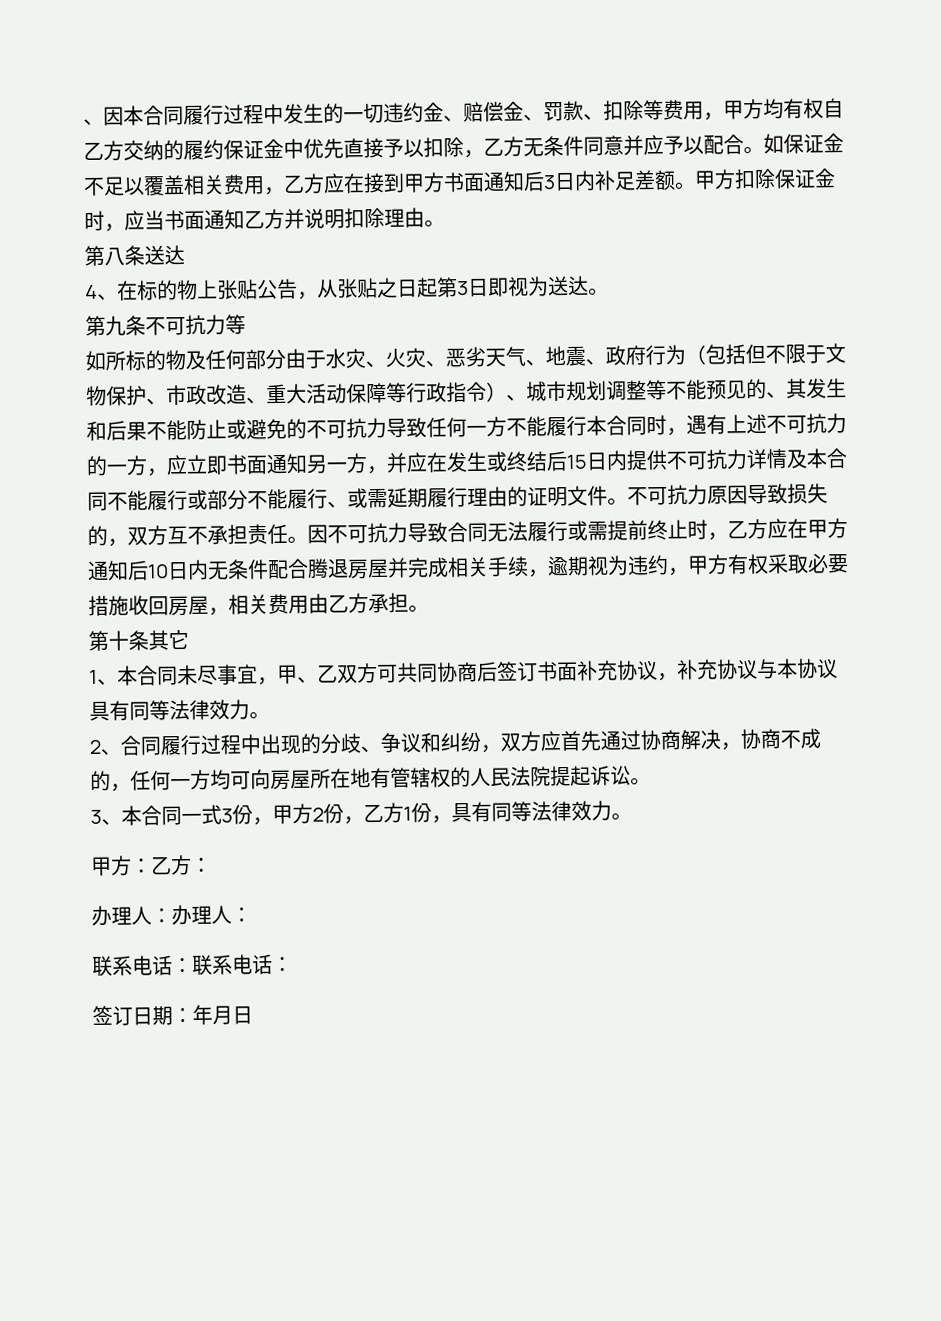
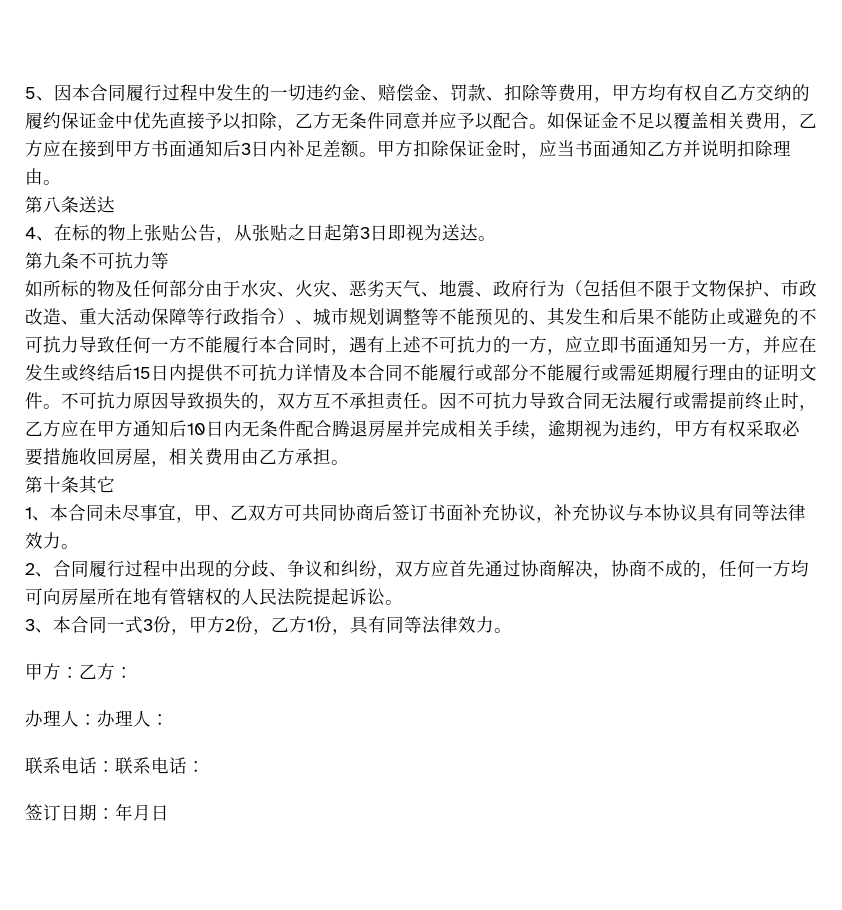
- 、因本合同履行过程中发生的一切违约金、赔偿金、罚款、扣除等费用，甲方均有权自乙方交纳的履约保证金中优先直接予以扣除，乙方无条件同意并应予以配合。
+ 5、因本合同履行过程中发生的一切违约金、赔偿金、罚款、扣除等费用，甲方均有权自乙方交纳的履约保证金中优先直接予以扣除，乙方无条件同意并应予以配合。
- 如所标的物及任何部分由于水灾、火灾、恶劣天气、地震、政府行为（包括但不限于文物保护、市政改造、重大活动保障等行政指令）、城市规划调整等不能预见的、其发生和后果不能防止或避免的不可抗力导致任何一方不能履行本合同时，遇有上述不可抗力的一方，应立即书面通知另一方，并应在发生或终结后15日内提供不可抗力详情及本合同不能履行或部分不能履行、或需延期履行理由的证明文件。
+ 如所标的物及任何部分由于水灾、火灾、恶劣天气、地震、政府行为（包括但不限于文物保护、市政改造、重大活动保障等行政指令）、城市规划调整等不能预见的、其发生和后果不能防止或避免的不可抗力导致任何一方不能履行本合同时，遇有上述不可抗力的一方，应立即书面通知另一方，并应在发生或终结后15日内提供不可抗力详情及本合同不能履行或部分不能履行或需延期履行理由的证明文件。

